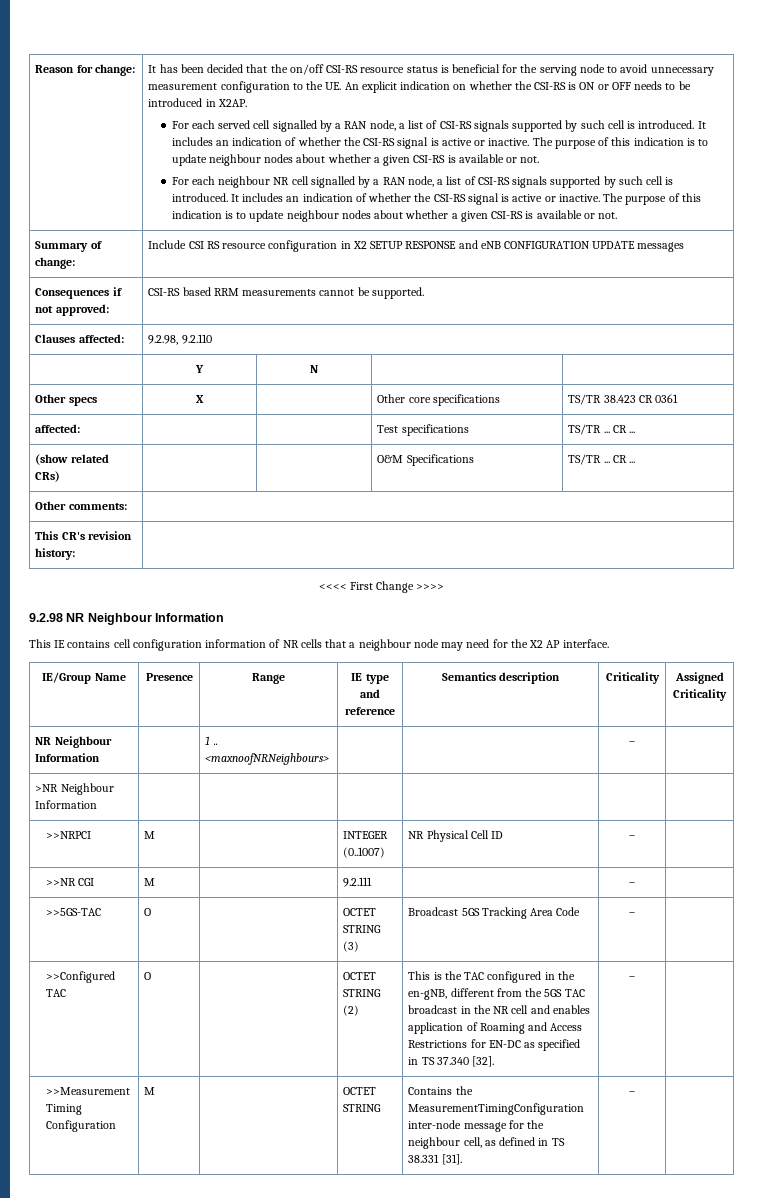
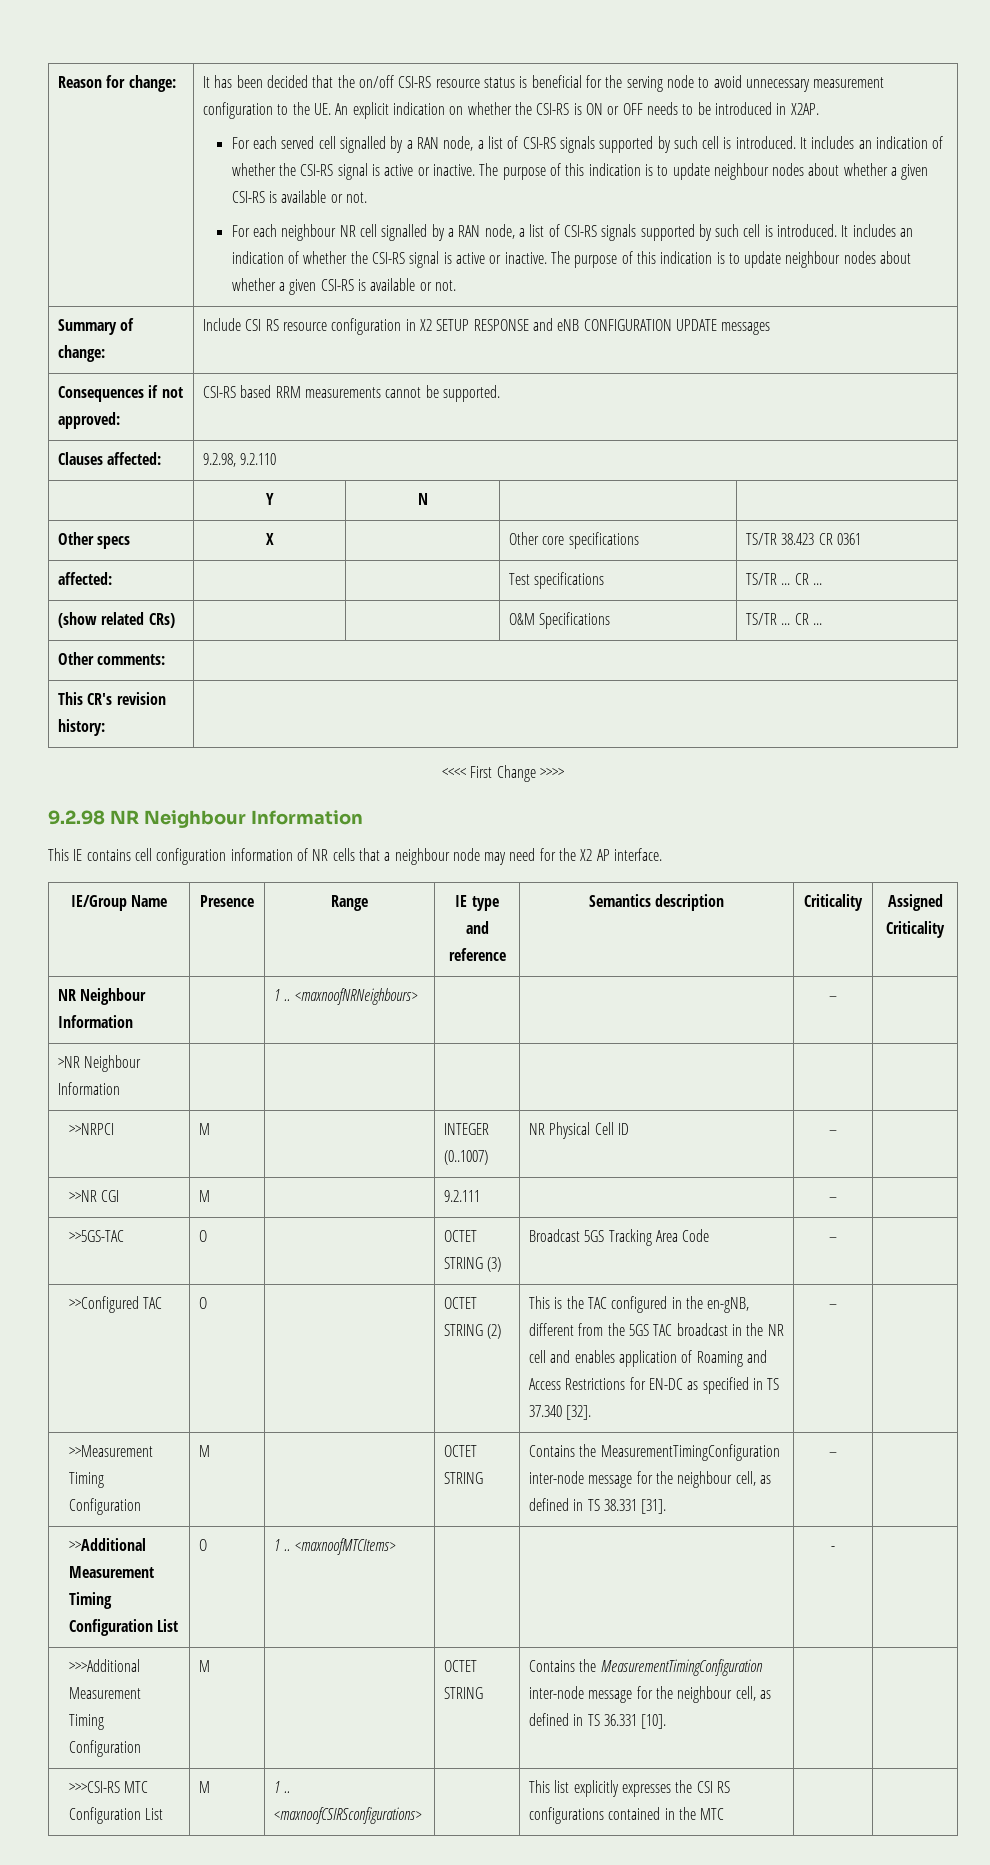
+ >>Additional Measurement Timing Configuration List | O | 1 .. <maxnoofMTCItems> | | | - |
+ >>>Additional Measurement Timing Configuration | M | | OCTET STRING | Contains the MeasurementTimingConfiguration inter-node message for the neighbour cell, as defined in TS 36.331 [10]. | |
+ >>>CSI-RS MTC Configuration List | M | 1 .. <maxnoofCSIRSconfigurations> | | This list explicitly expresses the CSI RS configurations contained in the MTC | |

